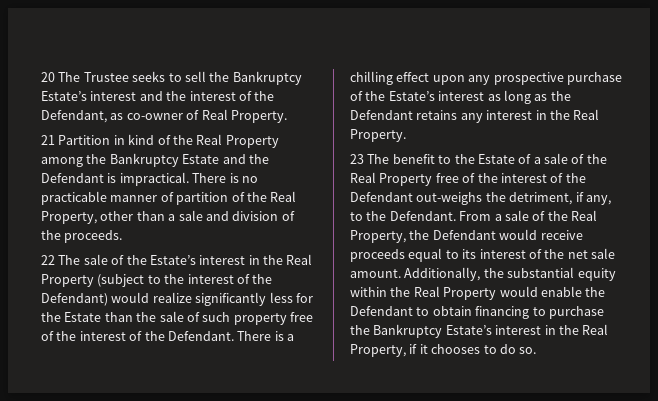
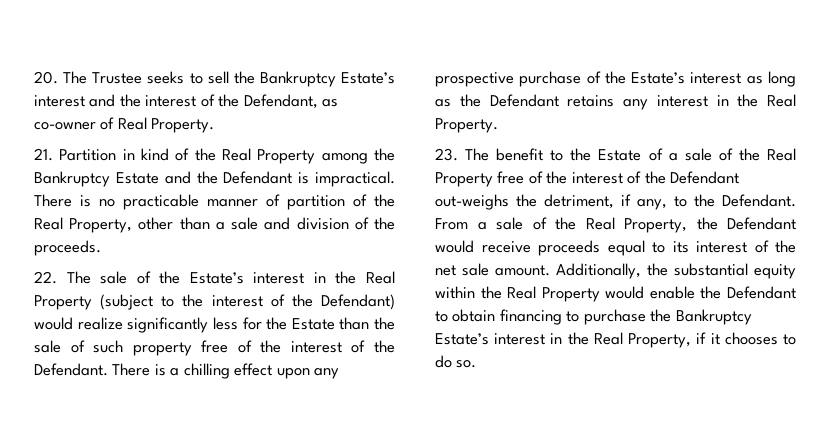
- 20 The Trustee seeks to sell the Bankruptcy Estate’s interest and the interest of the Defendant, as co-owner of Real Property.
+ 20. The Trustee seeks to sell the Bankruptcy Estate’s interest and the interest of the Defendant, as co-owner of Real Property.
- 21 Partition in kind of the Real Property among the Bankruptcy Estate and the Defendant is impractical.
+ 21. Partition in kind of the Real Property among the Bankruptcy Estate and the Defendant is impractical.
- 22 The sale of the Estate’s interest in the Real Property (subject to the interest of the Defendant) would realize significantly less for the Estate than the sale of such property free of the interest of the Defendant.
+ 22. The sale of the Estate’s interest in the Real Property (subject to the interest of the Defendant) would realize significantly less for the Estate than the sale of such property free of the interest of the Defendant.
- 23 The benefit to the Estate of a sale of the Real Property free of the interest of the Defendant out-weighs the detriment, if any, to the Defendant.
+ 23. The benefit to the Estate of a sale of the Real Property free of the interest of the Defendant out-weighs the detriment, if any, to the Defendant.

